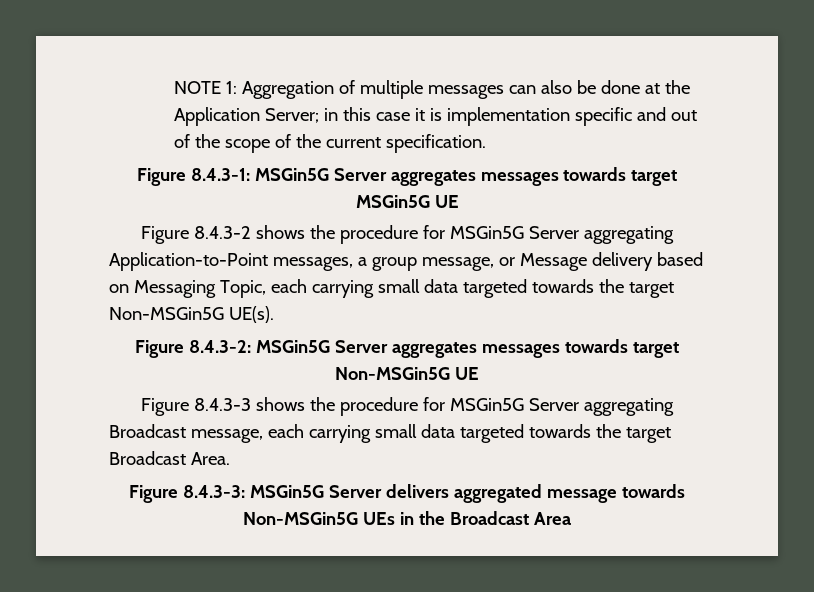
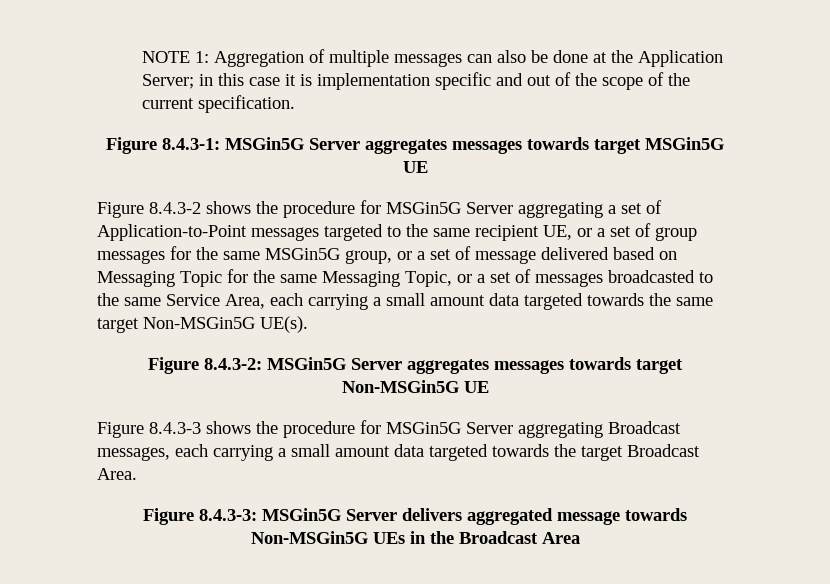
- Figure 8.4.3-2 shows the procedure for MSGin5G Server aggregating Application-to-Point messages, a group message, or Message delivery based on Messaging Topic, each carrying small data targeted towards the target Non-MSGin5G UE(s).
+ Figure 8.4.3-2 shows the procedure for MSGin5G Server aggregating a set of Application-to-Point messages targeted to the same recipient UE, or a set of group messages for the same MSGin5G group, or a set of message delivered based on Messaging Topic for the same Messaging Topic, or a set of messages broadcasted to the same Service Area, each carrying a small amount data targeted towards the same target Non-MSGin5G UE(s).
- Figure 8.4.3-3 shows the procedure for MSGin5G Server aggregating Broadcast message, each carrying small data targeted towards the target Broadcast Area.
+ Figure 8.4.3-3 shows the procedure for MSGin5G Server aggregating Broadcast messages, each carrying a small amount data targeted towards the target Broadcast Area.

